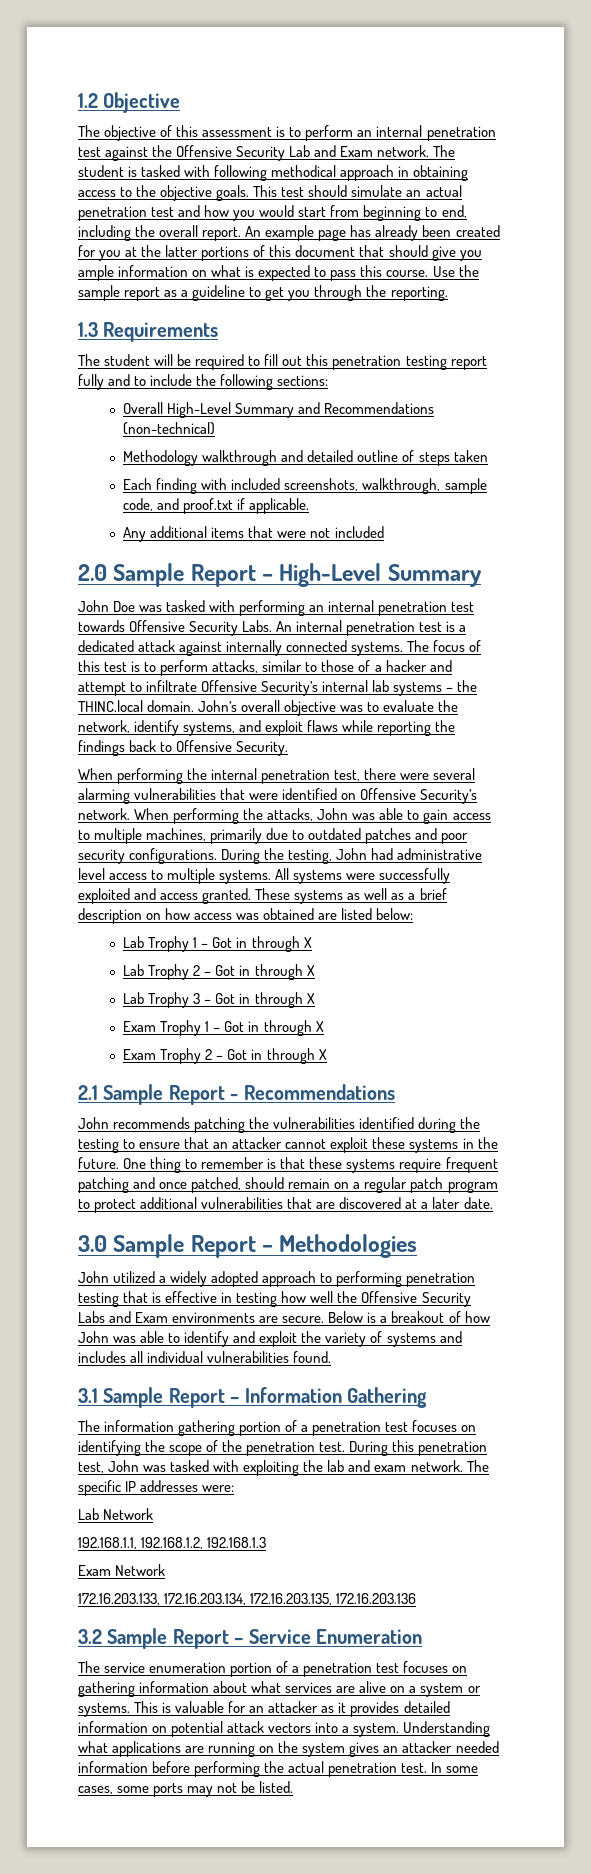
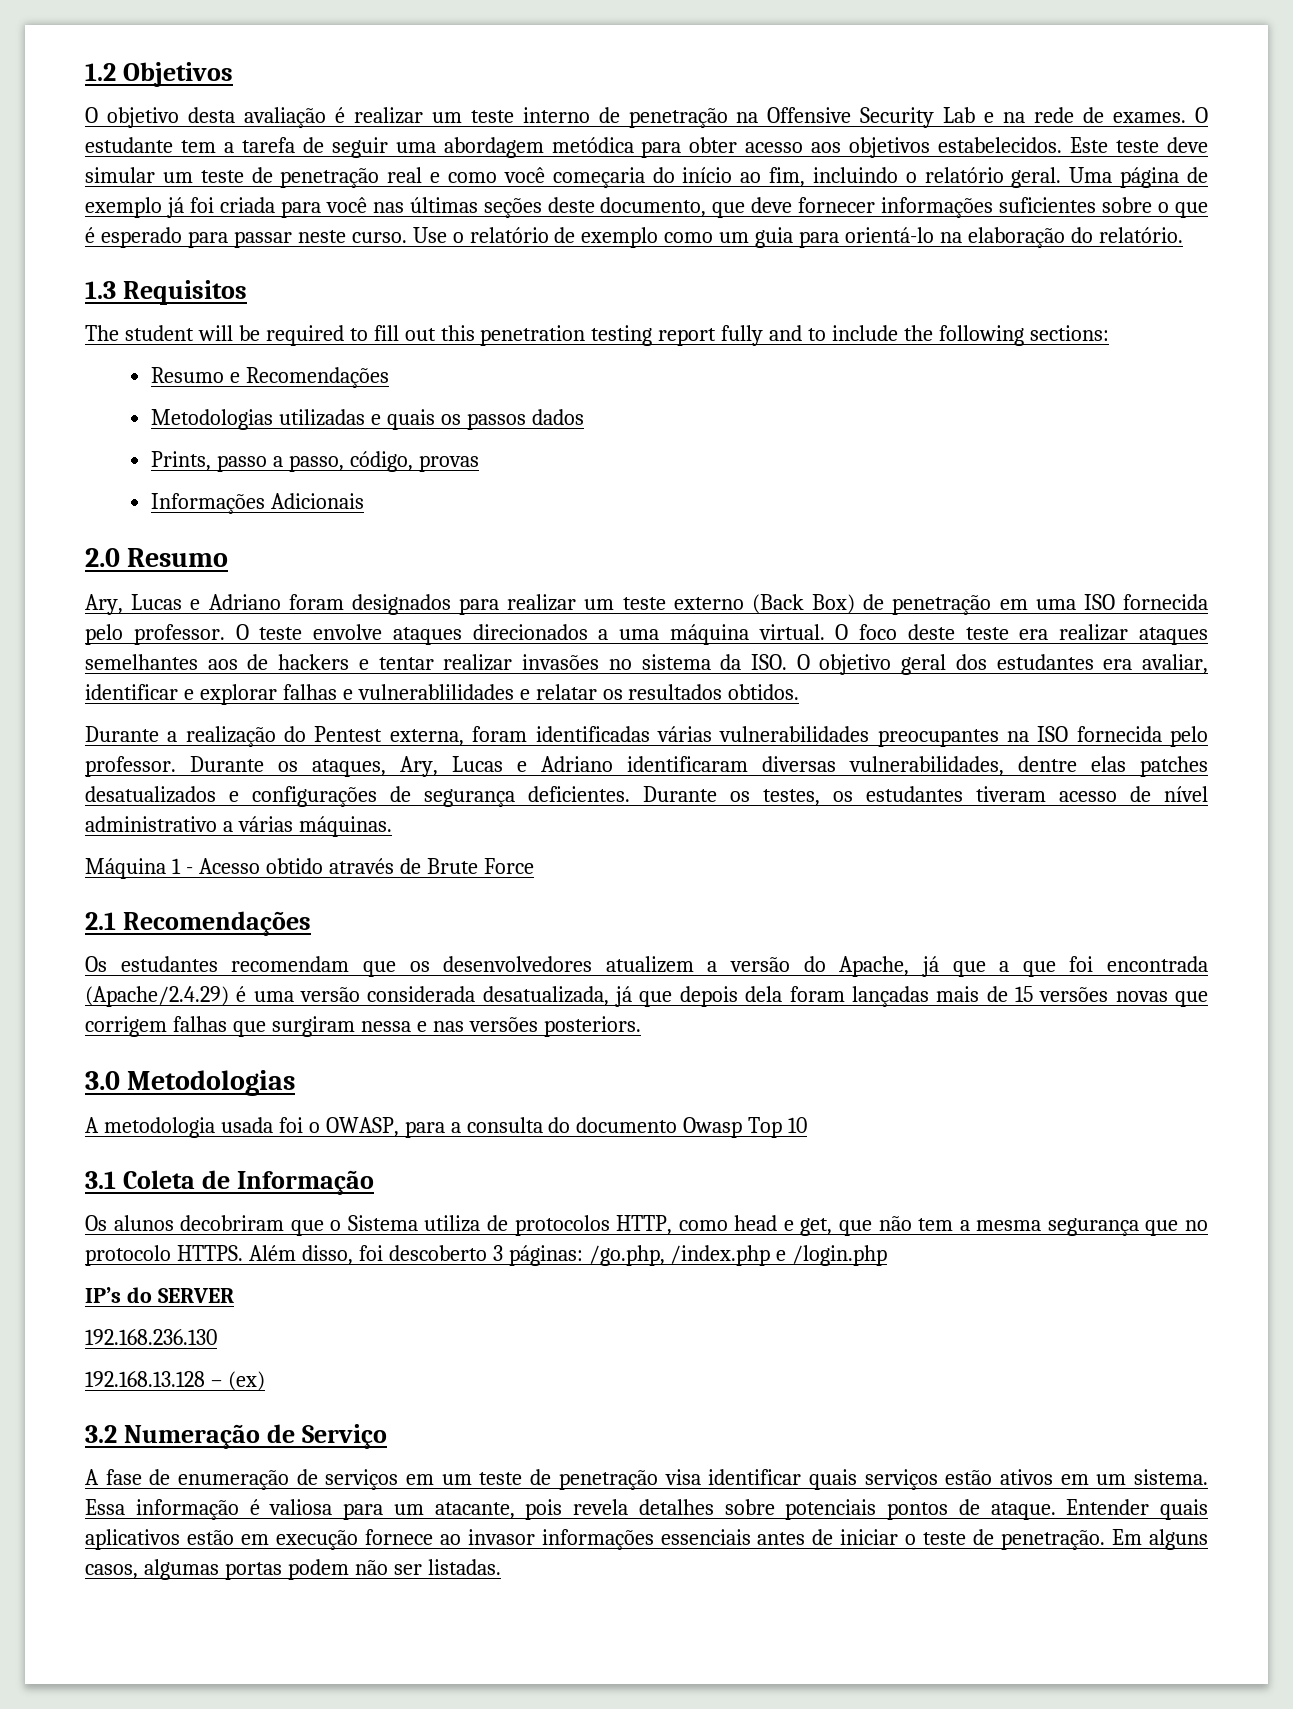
- 1.2 Objective
- The objective of this assessment is to perform an internal penetration test against the Offensive Security Lab and Exam network. The student is tasked with following methodical approach in obtaining access to the objective goals. This test should simulate an actual penetration test and how you would start from beginning to end, including the overall report. An example page has already been created for you at the latter portions of this document that should give you ample information on what is expected to pass this course. Use the sample report as a guideline to get you through the reporting.
+ 1.2 Objetivos
+ O objetivo desta avaliação é realizar um teste interno de penetração na Offensive Security Lab e na rede de exames. O estudante tem a tarefa de seguir uma abordagem metódica para obter acesso aos objetivos estabelecidos. Este teste deve simular um teste de penetração real e como você começaria do início ao fim, incluindo o relatório geral. Uma página de exemplo já foi criada para você nas últimas seções deste documento, que deve fornecer informações suficientes sobre o que é esperado para passar neste curso. Use o relatório de exemplo como um guia para orientá-lo na elaboração do relatório.
- 1.3 Requirements
+ 1.3 Requisitos
- Overall High-Level Summary and Recommendations (non-technical)
- Methodology walkthrough and detailed outline of steps taken
- Each finding with included screenshots, walkthrough, sample code, and proof.txt if applicable.
- Any additional items that were not included
- 2.0 Sample Report – High-Level Summary
- John Doe was tasked with performing an internal penetration test towards Offensive Security Labs. An internal penetration test is a dedicated attack against internally connected systems. The focus of this test is to perform attacks, similar to those of a hacker and attempt to infiltrate Offensive Security’s internal lab systems – the THINC.local domain. John’s overall objective was to evaluate the network, identify systems, and exploit flaws while reporting the findings back to Offensive Security.
- When performing the internal penetration test, there were several alarming vulnerabilities that were identified on Offensive Security’s network. When performing the attacks, John was able to gain access to multiple machines, primarily due to outdated patches and poor security configurations. During the testing, John had administrative level access to multiple systems. All systems were successfully exploited and access granted. These systems as well as a brief description on how access was obtained are listed below:
- Lab Trophy 1 – Got in through X
- Lab Trophy 2 – Got in through X
- Lab Trophy 3 – Got in through X
- Exam Trophy 1 – Got in through X
- Exam Trophy 2 – Got in through X
- 2.1 Sample Report - Recommendations
- John recommends patching the vulnerabilities identified during the testing to ensure that an attacker cannot exploit these systems in the future. One thing to remember is that these systems require frequent patching and once patched, should remain on a regular patch program to protect additional vulnerabilities that are discovered at a later date.
- 3.0 Sample Report – Methodologies
- John utilized a widely adopted approach to performing penetration testing that is effective in testing how well the Offensive Security Labs and Exam environments are secure. Below is a breakout of how John was able to identify and exploit the variety of systems and includes all individual vulnerabilities found.
- 3.1 Sample Report – Information Gathering
- The information gathering portion of a penetration test focuses on identifying the scope of the penetration test. During this penetration test, John was tasked with exploiting the lab and exam network. The specific IP addresses were:
- Lab Network
- 192.168.1.1, 192.168.1.2, 192.168.1.3
- Exam Network
- 172.16.203.133, 172.16.203.134, 172.16.203.135, 172.16.203.136
- 3.2 Sample Report – Service Enumeration
- The service enumeration portion of a penetration test focuses on gathering information about what services are alive on a system or systems. This is valuable for an attacker as it provides detailed information on potential attack vectors into a system. Understanding what applications are running on the system gives an attacker needed information before performing the actual penetration test. In some cases, some ports may not be listed.
+ Resumo e Recomendações
+ Metodologias utilizadas e quais os passos dados
+ Prints, passo a passo, código, provas
+ Informações Adicionais
+ 2.0 Resumo
+ Ary, Lucas e Adriano foram designados para realizar um teste externo (Back Box) de penetração em uma ISO fornecida pelo professor. O teste envolve ataques direcionados a uma máquina virtual. O foco deste teste era realizar ataques semelhantes aos de hackers e tentar realizar invasões no sistema da ISO. O objetivo geral dos estudantes era avaliar, identificar e explorar falhas e vulnerablilidades e relatar os resultados obtidos.
+ Durante a realização do Pentest externa, foram identificadas várias vulnerabilidades preocupantes na ISO fornecida pelo professor. Durante os ataques, Ary, Lucas e Adriano identificaram diversas vulnerabilidades, dentre elas patches desatualizados e configurações de segurança deficientes. Durante os testes, os estudantes tiveram acesso de nível administrativo a várias máquinas.
+ Máquina 1 - Acesso obtido através de Brute Force
+ 2.1 Recomendações
+ Os estudantes recomendam que os desenvolvedores atualizem a versão do Apache, já que a que foi encontrada (Apache/2.4.29) é uma versão considerada desatualizada, já que depois dela foram lançadas mais de 15 versões novas que corrigem falhas que surgiram nessa e nas versões posteriors.
+ 3.0 Metodologias
+ A metodologia usada foi o OWASP, para a consulta do documento Owasp Top 10
+ 3.1 Coleta de Informação
+ Os alunos decobriram que o Sistema utiliza de protocolos HTTP, como head e get, que não tem a mesma segurança que no protocolo HTTPS. Além disso, foi descoberto 3 páginas: /go.php, /index.php e /login.php
+ IP’s do SERVER
+ 192.168.236.130
+ 192.168.13.128 – (ex)
+ 3.2 Numeração de Serviço
+ A fase de enumeração de serviços em um teste de penetração visa identificar quais serviços estão ativos em um sistema. Essa informação é valiosa para um atacante, pois revela detalhes sobre potenciais pontos de ataque. Entender quais aplicativos estão em execução fornece ao invasor informações essenciais antes de iniciar o teste de penetração. Em alguns casos, algumas portas podem não ser listadas.

